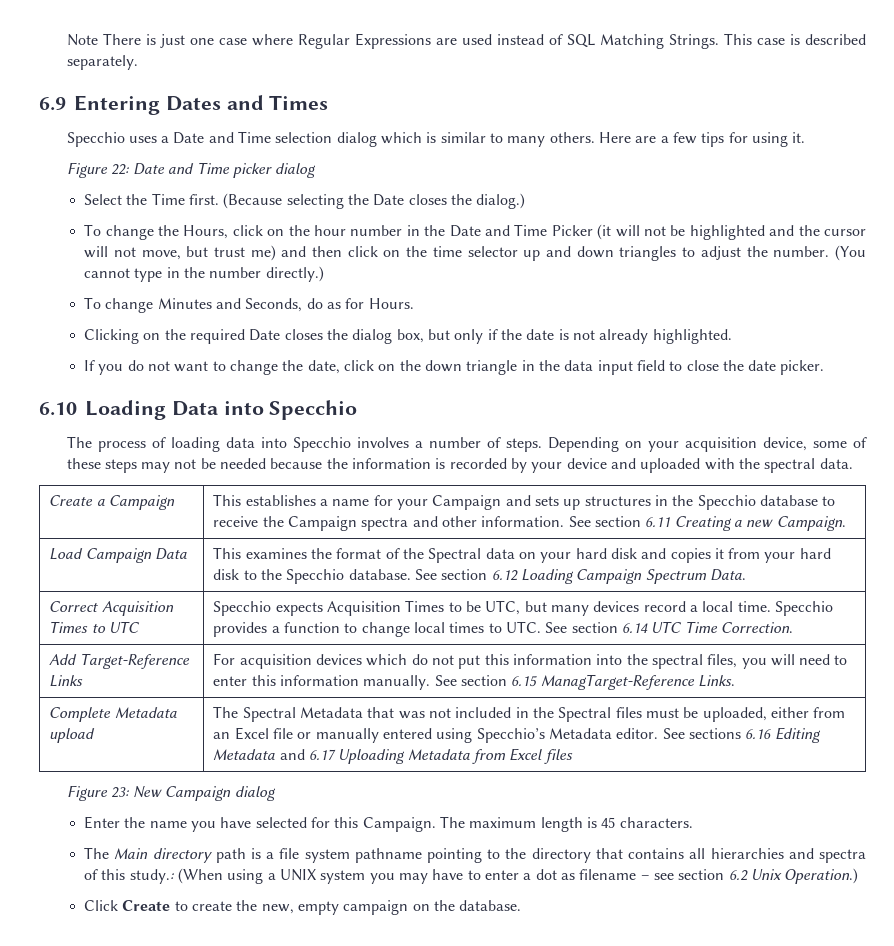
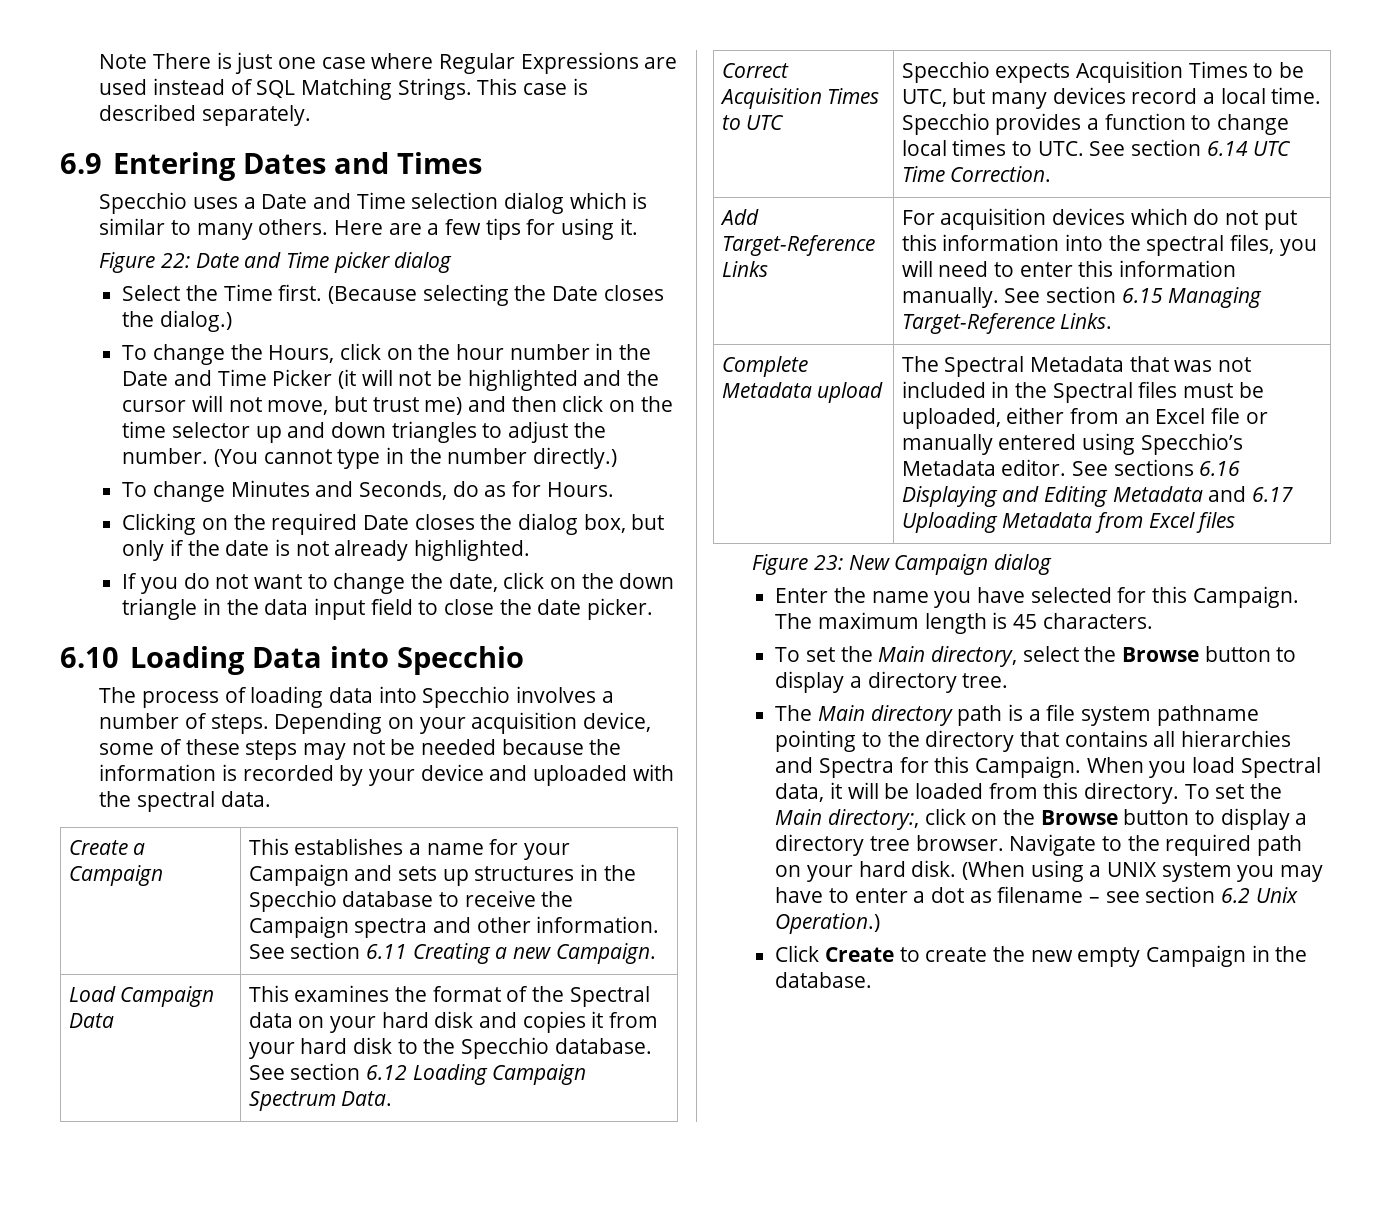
- Add Target-Reference Links | For acquisition devices which do not put this information into the spectral files, you will need to enter this information manually. See section 6.15 ManagTarget-Reference Links.
+ Add Target-Reference Links | For acquisition devices which do not put this information into the spectral files, you will need to enter this information manually. See section 6.15 Managing Target-Reference Links.
- See sections 6.16 Editing Metadata and 6.17 Uploading Metadata from Excel files
+ See sections 6.16 Displaying and Editing Metadata and 6.17 Uploading Metadata from Excel files
+ To set the Main directory, select the Browse button to display a directory tree.
- The Main directory path is a file system pathname pointing to the directory that contains all hierarchies and spectra of this study.: (When using a UNIX system you may have to enter a dot as filename – see section 6.2 Unix Operation.)
+ The Main directory path is a file system pathname pointing to the directory that contains all hierarchies and Spectra for this Campaign. When you load Spectral data, it will be loaded from this directory. To set the Main directory:, click on the Browse button to display a directory tree browser. Navigate to the required path on your hard disk. (When using a UNIX system you may have to enter a dot as filename – see section 6.2 Unix Operation.)
- Click Create to create the new, empty campaign on the database.
+ Click Create to create the new empty Campaign in the database.

